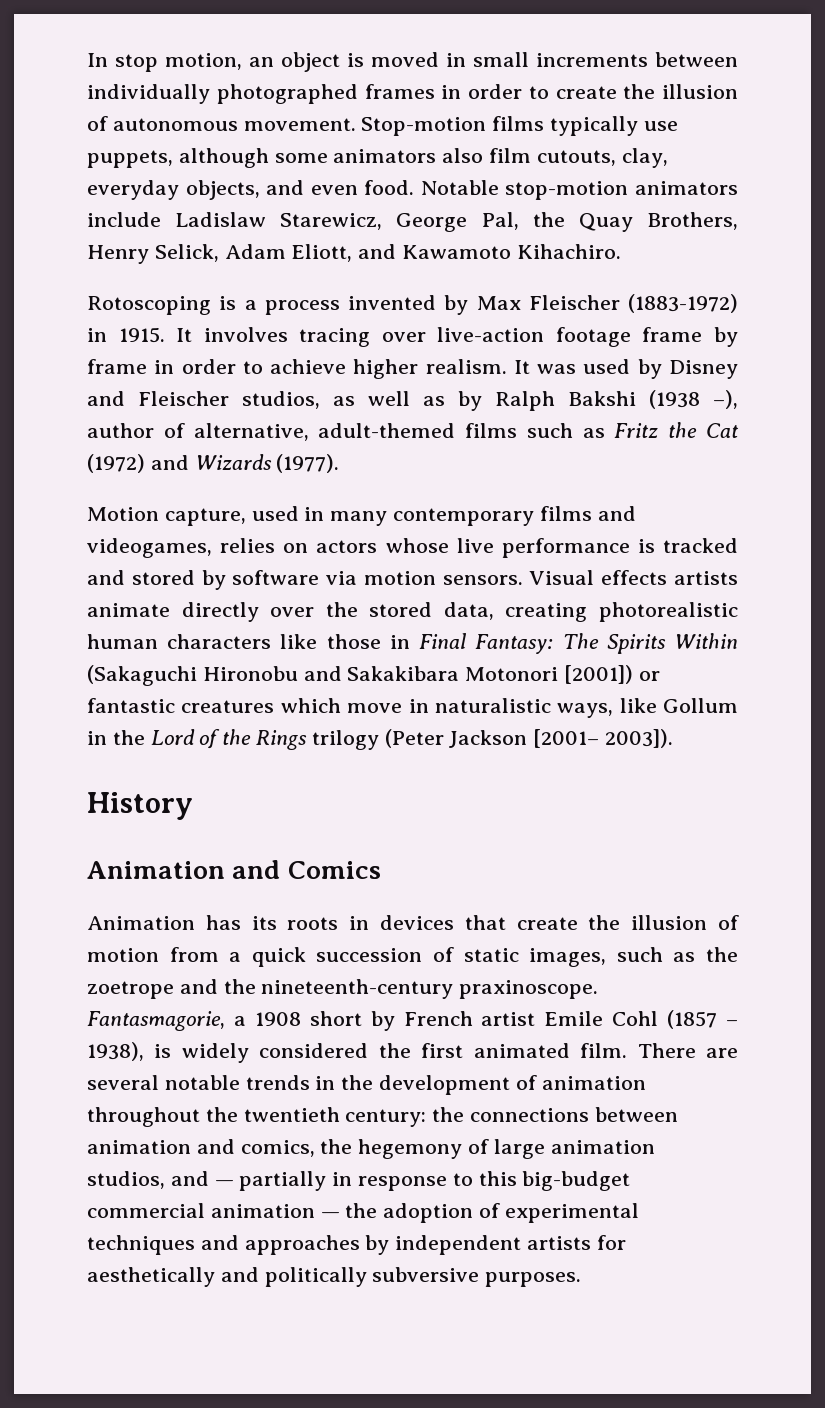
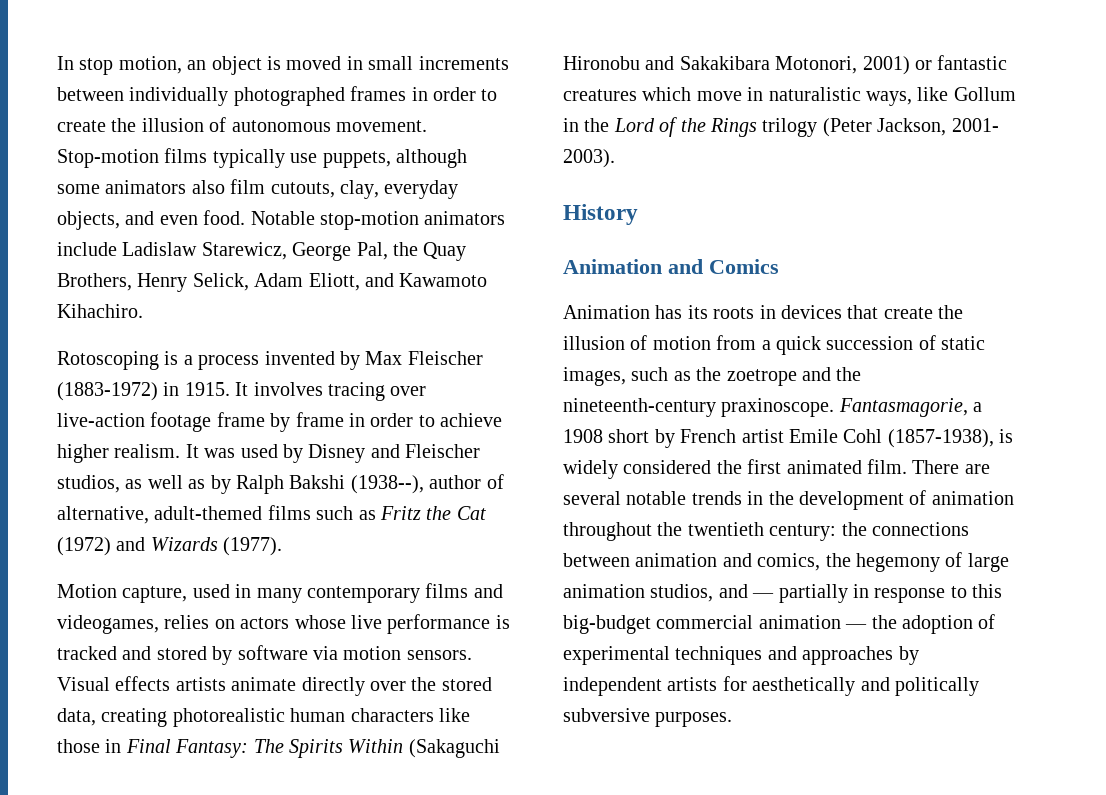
- It was used by Disney and Fleischer studios, as well as by Ralph Bakshi (1938 –), author of alternative, adult-themed films such as Fritz the Cat (1972) and Wizards (1977).
+ It was used by Disney and Fleischer studios, as well as by Ralph Bakshi (1938--), author of alternative, adult-themed films such as Fritz the Cat (1972) and Wizards (1977).
- Visual effects artists animate directly over the stored data, creating photorealistic human characters like those in Final Fantasy: The Spirits Within (Sakaguchi Hironobu and Sakakibara Motonori [2001]) or fantastic creatures which move in naturalistic ways, like Gollum in the Lord of the Rings trilogy (Peter Jackson [2001– 2003]).
+ Visual effects artists animate directly over the stored data, creating photorealistic human characters like those in Final Fantasy: The Spirits Within (Sakaguchi Hironobu and Sakakibara Motonori, 2001) or fantastic creatures which move in naturalistic ways, like Gollum in the Lord of the Rings trilogy (Peter Jackson, 2001- 2003).
- Fantasmagorie, a 1908 short by French artist Emile Cohl (1857 – 1938), is widely considered the first animated film.
+ Fantasmagorie, a 1908 short by French artist Emile Cohl (1857-1938), is widely considered the first animated film.

